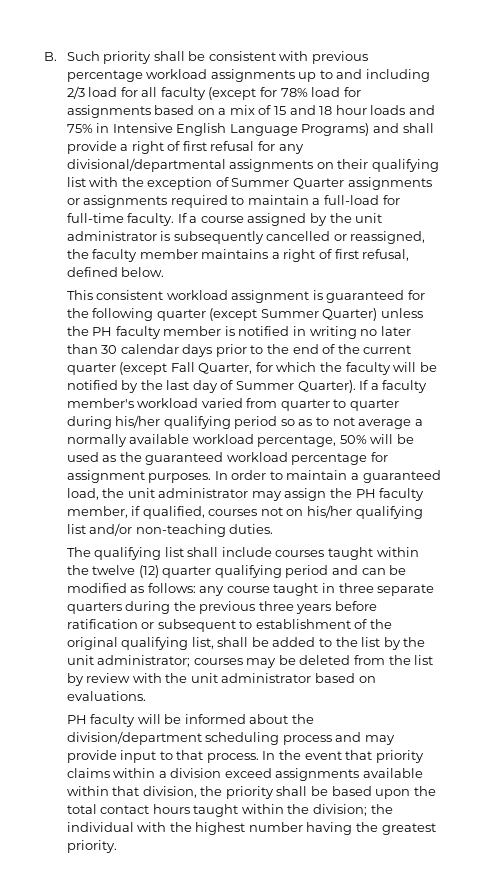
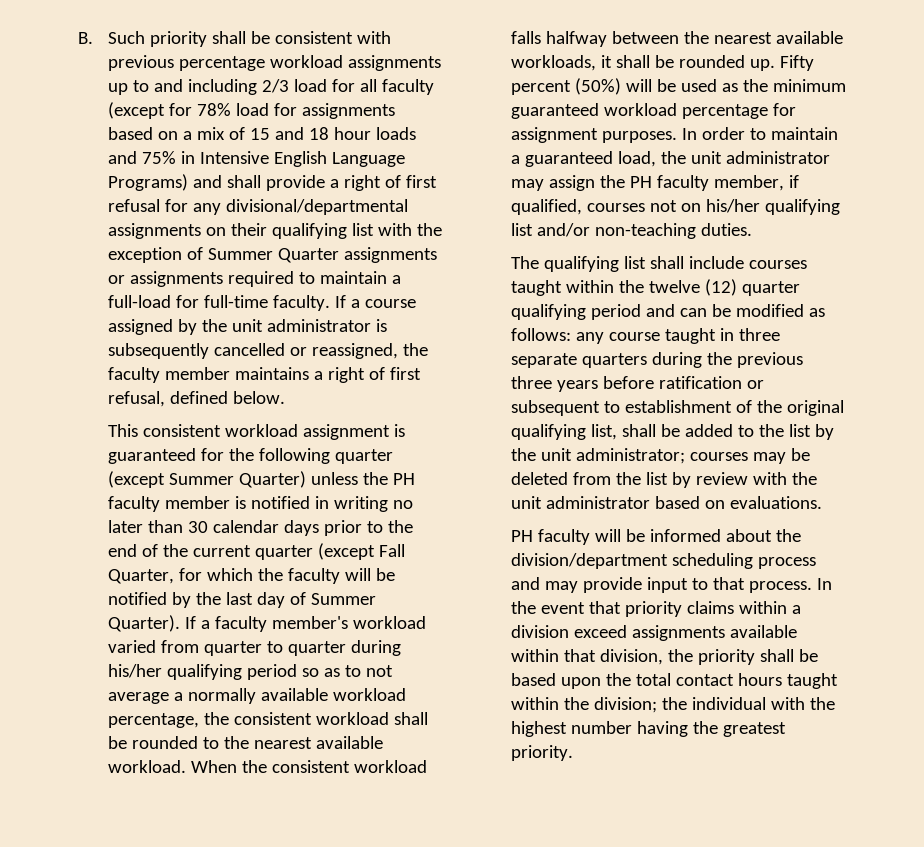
- If a faculty member's workload varied from quarter to quarter during his/her qualifying period so as to not average a normally available workload percentage, 50% will be used as the guaranteed workload percentage for assignment purposes.
+ If a faculty member's workload varied from quarter to quarter during his/her qualifying period so as to not average a normally available workload percentage, the consistent workload shall be rounded to the nearest available workload. When the consistent workload falls halfway between the nearest available workloads, it shall be rounded up. Fifty percent (50%) will be used as the minimum guaranteed workload percentage for assignment purposes.

